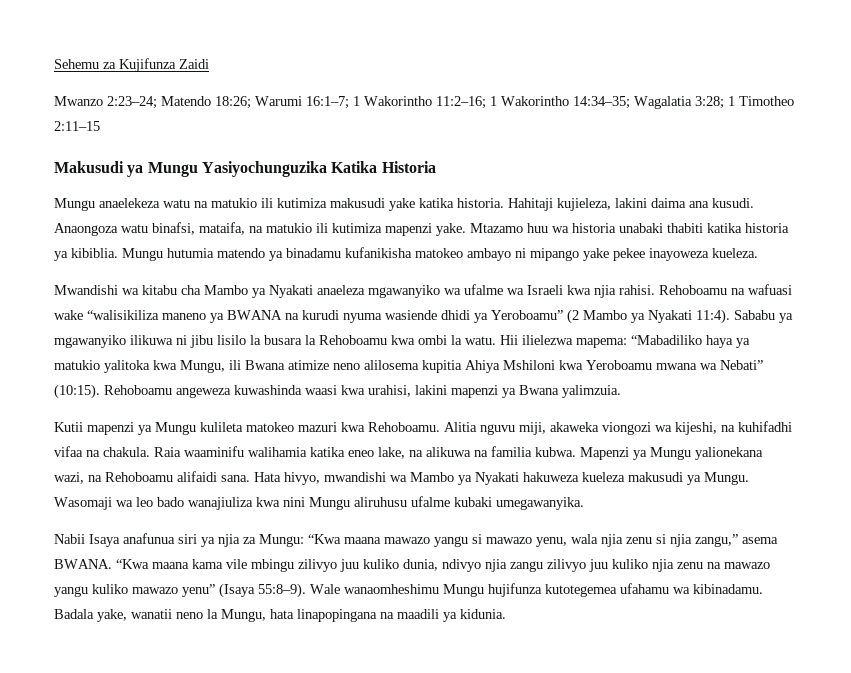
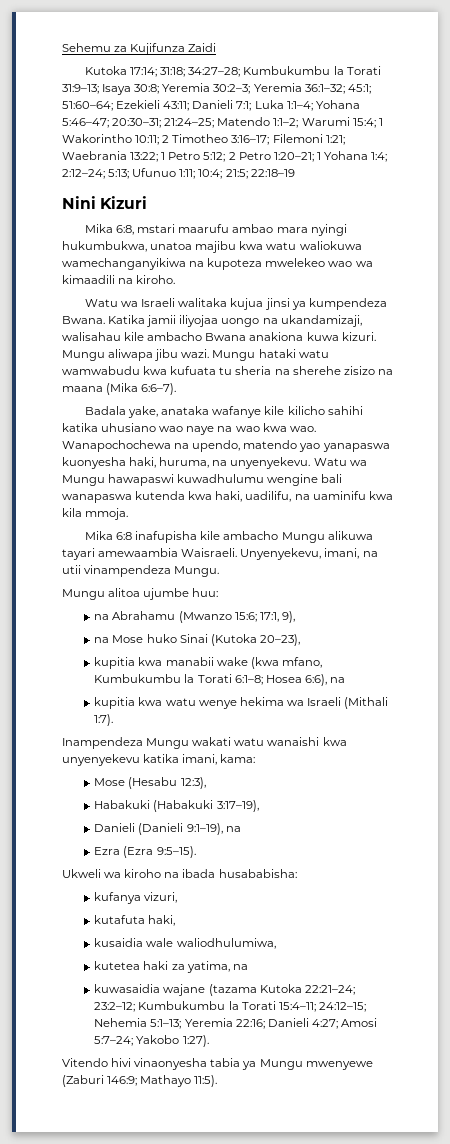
- Mwanzo 2:23–24; Matendo 18:26; Warumi 16:1–7; 1 Wakorintho 11:2–16; 1 Wakorintho 14:34–35; Wagalatia 3:28; 1 Timotheo 2:11–15
- Makusudi ya Mungu Yasiyochunguzika Katika Historia
- Mungu anaelekeza watu na matukio ili kutimiza makusudi yake katika historia. Hahitaji kujieleza, lakini daima ana kusudi. Anaongoza watu binafsi, mataifa, na matukio ili kutimiza mapenzi yake. Mtazamo huu wa historia unabaki thabiti katika historia ya kibiblia. Mungu hutumia matendo ya binadamu kufanikisha matokeo ambayo ni mipango yake pekee inayoweza kueleza.
- Mwandishi wa kitabu cha Mambo ya Nyakati anaeleza mgawanyiko wa ufalme wa Israeli kwa njia rahisi. Rehoboamu na wafuasi wake “walisikiliza maneno ya BWANA na kurudi nyuma wasiende dhidi ya Yeroboamu” (2 Mambo ya Nyakati 11:4). Sababu ya mgawanyiko ilikuwa ni jibu lisilo la busara la Rehoboamu kwa ombi la watu. Hii ilielezwa mapema: “Mabadiliko haya ya matukio yalitoka kwa Mungu, ili Bwana atimize neno alilosema kupitia Ahiya Mshiloni kwa Yeroboamu mwana wa Nebati” (10:15). Rehoboamu angeweza kuwashinda waasi kwa urahisi, lakini mapenzi ya Bwana yalimzuia.
- Kutii mapenzi ya Mungu kulileta matokeo mazuri kwa Rehoboamu. Alitia nguvu miji, akaweka viongozi wa kijeshi, na kuhifadhi vifaa na chakula. Raia waaminifu walihamia katika eneo lake, na alikuwa na familia kubwa. Mapenzi ya Mungu yalionekana wazi, na Rehoboamu alifaidi sana. Hata hivyo, mwandishi wa Mambo ya Nyakati hakuweza kueleza makusudi ya Mungu. Wasomaji wa leo bado wanajiuliza kwa nini Mungu aliruhusu ufalme kubaki umegawanyika.
- Nabii Isaya anafunua siri ya njia za Mungu: “Kwa maana mawazo yangu si mawazo yenu, wala njia zenu si njia zangu,” asema BWANA. “Kwa maana kama vile mbingu zilivyo juu kuliko dunia, ndivyo njia zangu zilivyo juu kuliko njia zenu na mawazo yangu kuliko mawazo yenu” (Isaya 55:8–9). Wale wanaomheshimu Mungu hujifunza kutotegemea ufahamu wa kibinadamu. Badala yake, wanatii neno la Mungu, hata linapopingana na maadili ya kidunia.
+ Kutoka 17:14; 31:18; 34:27–28; Kumbukumbu la Torati 31:9–13; Isaya 30:8; Yeremia 30:2–3; Yeremia 36:1–32; 45:1; 51:60–64; Ezekieli 43:11; Danieli 7:1; Luka 1:1–4; Yohana 5:46–47; 20:30–31; 21:24–25; Matendo 1:1–2; Warumi 15:4; 1 Wakorintho 10:11; 2 Timotheo 3:16–17; Filemoni 1:21; Waebrania 13:22; 1 Petro 5:12; 2 Petro 1:20–21; 1 Yohana 1:4; 2:12–24; 5:13; Ufunuo 1:11; 10:4; 21:5; 22:18–19
+ Nini Kizuri
+ Mika 6:8, mstari maarufu ambao mara nyingi hukumbukwa, unatoa majibu kwa watu waliokuwa wamechanganyikiwa na kupoteza mwelekeo wao wa kimaadili na kiroho.
+ Watu wa Israeli walitaka kujua jinsi ya kumpendeza Bwana. Katika jamii iliyojaa uongo na ukandamizaji, walisahau kile ambacho Bwana anakiona kuwa kizuri. Mungu aliwapa jibu wazi. Mungu hataki watu wamwabudu kwa kufuata tu sheria na sherehe zisizo na maana (Mika 6:6–7).
+ Badala yake, anataka wafanye kile kilicho sahihi katika uhusiano wao naye na wao kwa wao. Wanapochochewa na upendo, matendo yao yanapaswa kuonyesha haki, huruma, na unyenyekevu. Watu wa Mungu hawapaswi kuwadhulumu wengine bali wanapaswa kutenda kwa haki, uadilifu, na uaminifu kwa kila mmoja.
+ Mika 6:8 inafupisha kile ambacho Mungu alikuwa tayari amewaambia Waisraeli. Unyenyekevu, imani, na utii vinampendeza Mungu.
+ Mungu alitoa ujumbe huu:
+ na Abrahamu (Mwanzo 15:6; 17:1, 9),
+ na Mose huko Sinai (Kutoka 20–23),
+ kupitia kwa manabii wake (kwa mfano, Kumbukumbu la Torati 6:1–8; Hosea 6:6), na
+ kupitia kwa watu wenye hekima wa Israeli (Mithali 1:7).
+ Inampendeza Mungu wakati watu wanaishi kwa unyenyekevu katika imani, kama:
+ Mose (Hesabu 12:3),
+ Habakuki (Habakuki 3:17–19),
+ Danieli (Danieli 9:1–19), na
+ Ezra (Ezra 9:5–15).
+ Ukweli wa kiroho na ibada husababisha:
+ kufanya vizuri,
+ kutafuta haki,
+ kusaidia wale waliodhulumiwa,
+ kutetea haki za yatima, na
+ kuwasaidia wajane (tazama Kutoka 22:21–24; 23:2–12; Kumbukumbu la Torati 15:4–11; 24:12–15; Nehemia 5:1–13; Yeremia 22:16; Danieli 4:27; Amosi 5:7–24; Yakobo 1:27).
+ Vitendo hivi vinaonyesha tabia ya Mungu mwenyewe (Zaburi 146:9; Mathayo 11:5).

